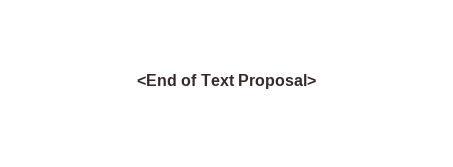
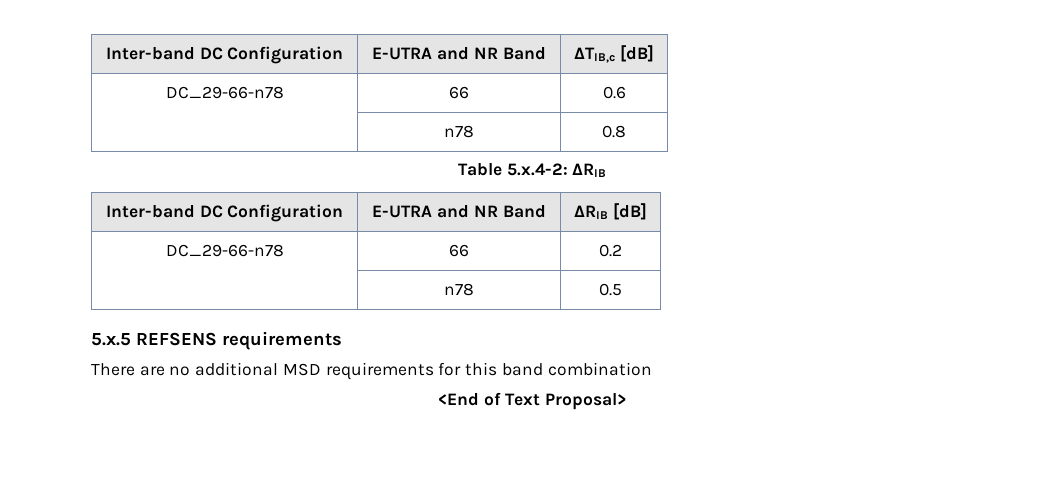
+ Inter-band DC Configuration | E-UTRA and NR Band | ΔTIB,c [dB]
+ DC_29-66-n78 | 66 | 0.6
+ | n78 | 0.8
+ Table 5.x.4-2: ΔRIB
+ Inter-band DC Configuration | E-UTRA and NR Band | ΔRIB [dB]
+ DC_29-66-n78 | 66 | 0.2
+ | n78 | 0.5
+ 5.x.5 REFSENS requirements
+ There are no additional MSD requirements for this band combination

